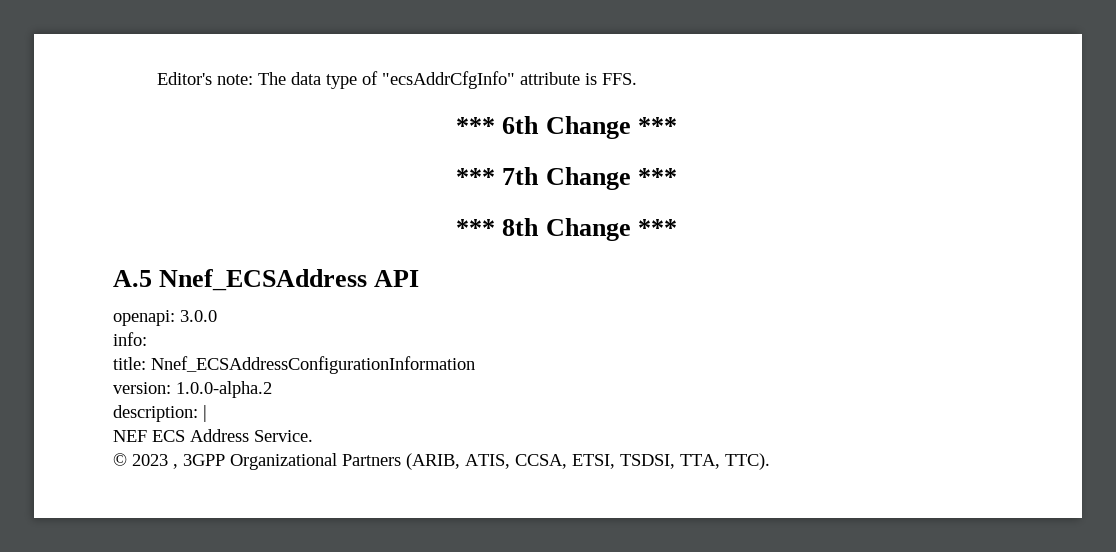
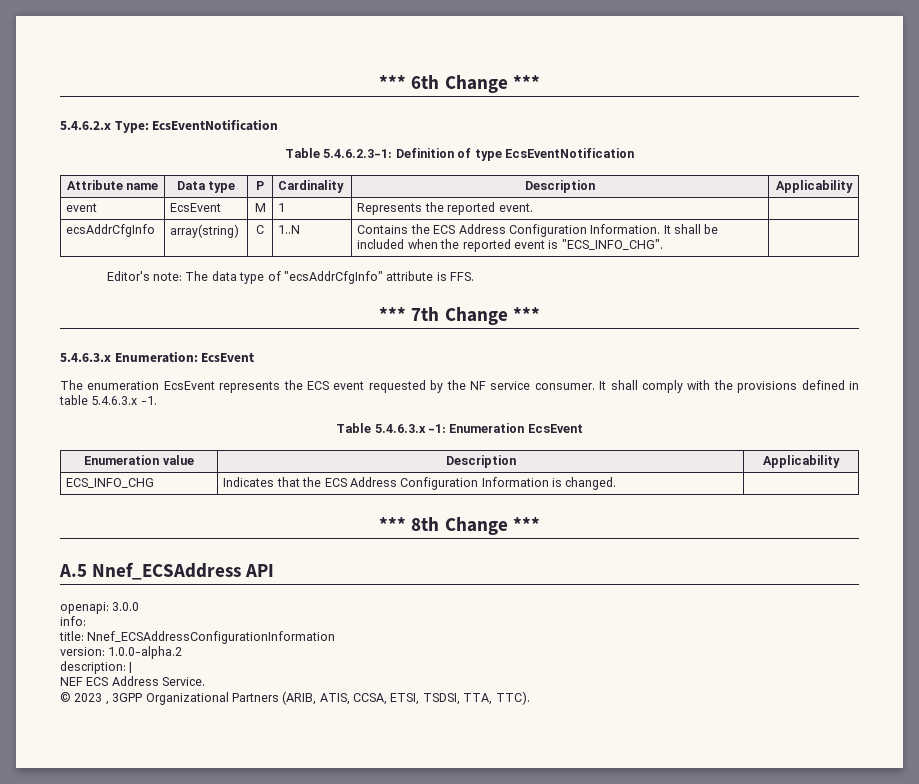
+ *** 6th Change ***
+ 5.4.6.2.x Type: EcsEventNotification
+ Table 5.4.6.2.3-1: Definition of type EcsEventNotification
+ Attribute name | Data type | P | Cardinality | Description | Applicability
+ event | EcsEvent | M | 1 | Represents the reported event. |
+ ecsAddrCfgInfo | array(string) | C | 1..N | Contains the ECS Address Configuration Information. It shall be included when the reported event is "ECS_INFO_CHG". |
- *** 6th Change ***
  *** 7th Change ***
+ 5.4.6.3.x Enumeration: EcsEvent
+ The enumeration EcsEvent represents the ECS event requested by the NF service consumer. It shall comply with the provisions defined in table 5.4.6.3.x -1.
+ Table 5.4.6.3.x -1: Enumeration EcsEvent
+ Enumeration value | Description | Applicability
+ ECS_INFO_CHG | Indicates that the ECS Address Configuration Information is changed. |

